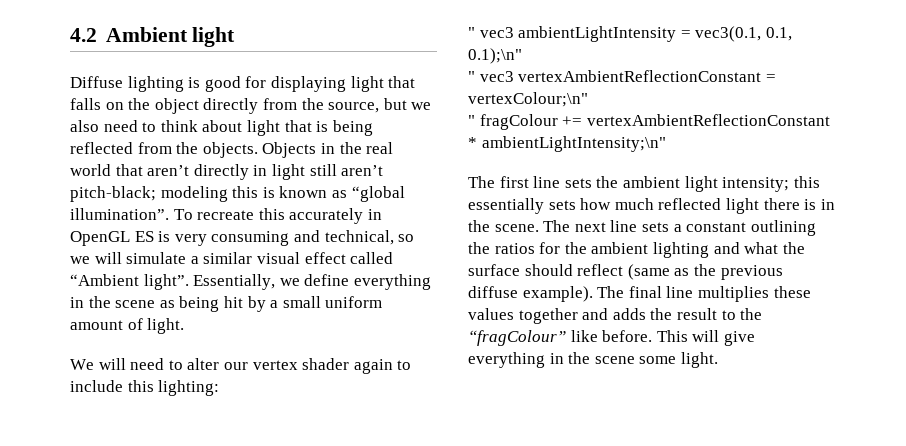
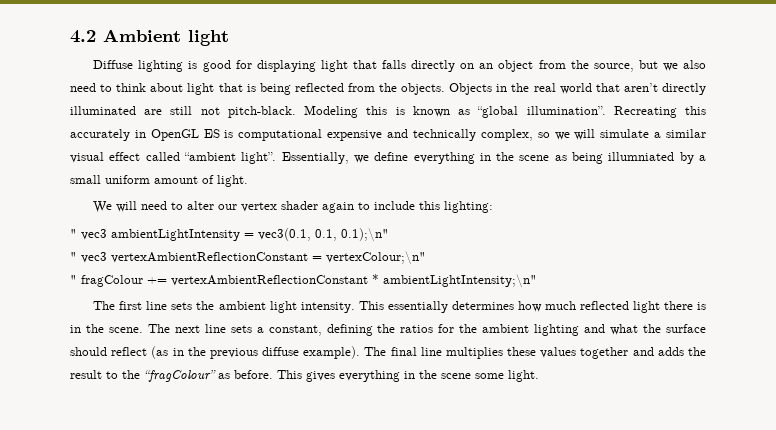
- Diffuse lighting is good for displaying light that falls on the object directly from the source, but we also need to think about light that is being reflected from the objects.
+ Diffuse lighting is good for displaying light that falls directly on an object from the source, but we also need to think about light that is being reflected from the objects.
- Objects in the real world that aren’t directly in light still aren’t pitch-black; modeling this is known as “global illumination”.
+ Objects in the real world that aren’t directly illuminated are still not pitch-black. Modeling this is known as “global illumination”.
- To recreate this accurately in OpenGL ES is very consuming and technical, so we will simulate a similar visual effect called “Ambient light”.
+ Recreating this accurately in OpenGL ES is computational expensive and technically complex, so we will simulate a similar visual effect called “ambient light”.
- Essentially, we define everything in the scene as being hit by a small uniform amount of light.
+ Essentially, we define everything in the scene as being illumniated by a small uniform amount of light.
- The first line sets the ambient light intensity; this essentially sets how much reflected light there is in the scene.
+ The first line sets the ambient light intensity. This essentially determines how much reflected light there is in the scene.
- The next line sets a constant outlining the ratios for the ambient lighting and what the surface should reflect (same as the previous diffuse example).
+ The next line sets a constant, defining the ratios for the ambient lighting and what the surface should reflect (as in the previous diffuse example).
- The final line multiplies these values together and adds the result to the “fragColour” like before.
+ The final line multiplies these values together and adds the result to the “fragColour” as before.
- This will give everything in the scene some light.
+ This gives everything in the scene some light.

